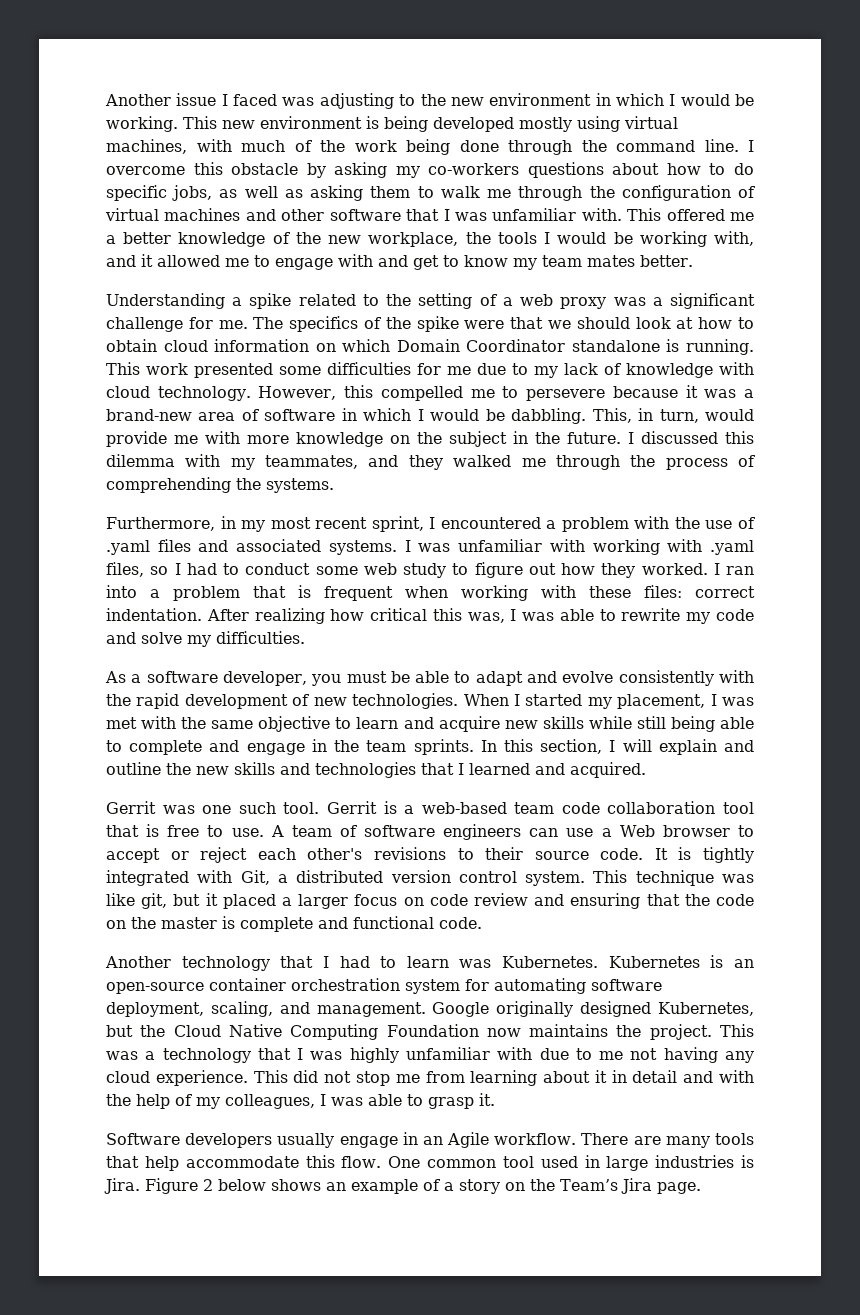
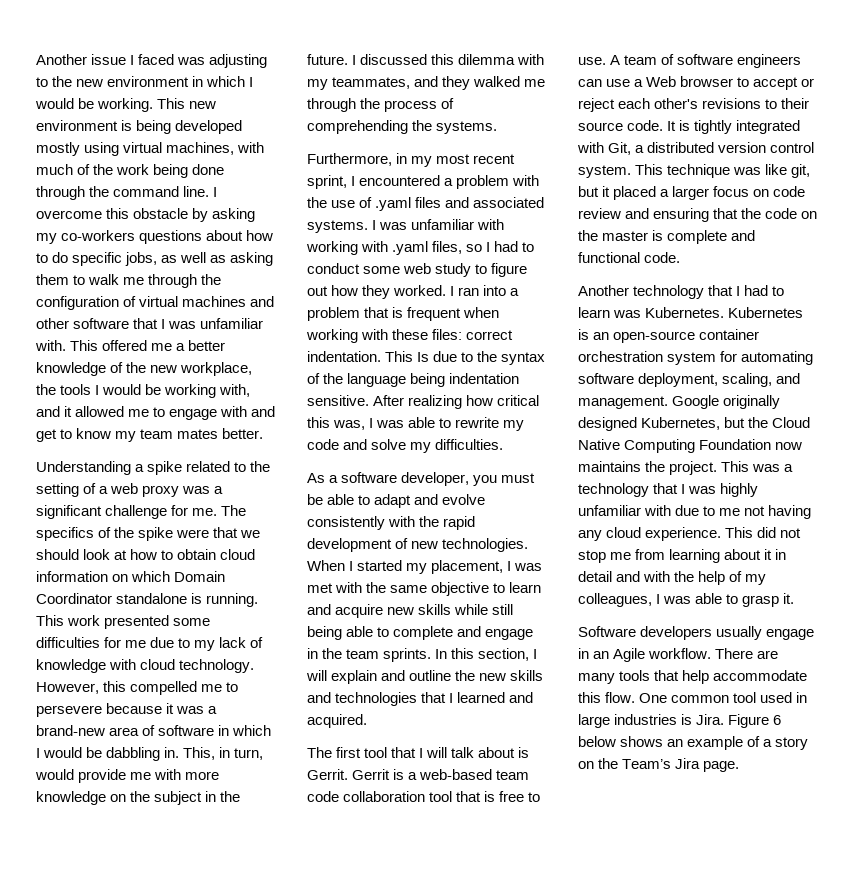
- However, this compelled me to persevere because it was a brand-new area of software in which I would be dabbling.
+ However, this compelled me to persevere because it was a brand-new area of software in which I would be dabbling in.
+ This Is due to the syntax of the language being indentation sensitive.
- Gerrit was one such tool.
+ The first tool that I will talk about is Gerrit.
- Figure 2 below shows an example of a story on the Team’s Jira page.
+ Figure 6 below shows an example of a story on the Team’s Jira page.

